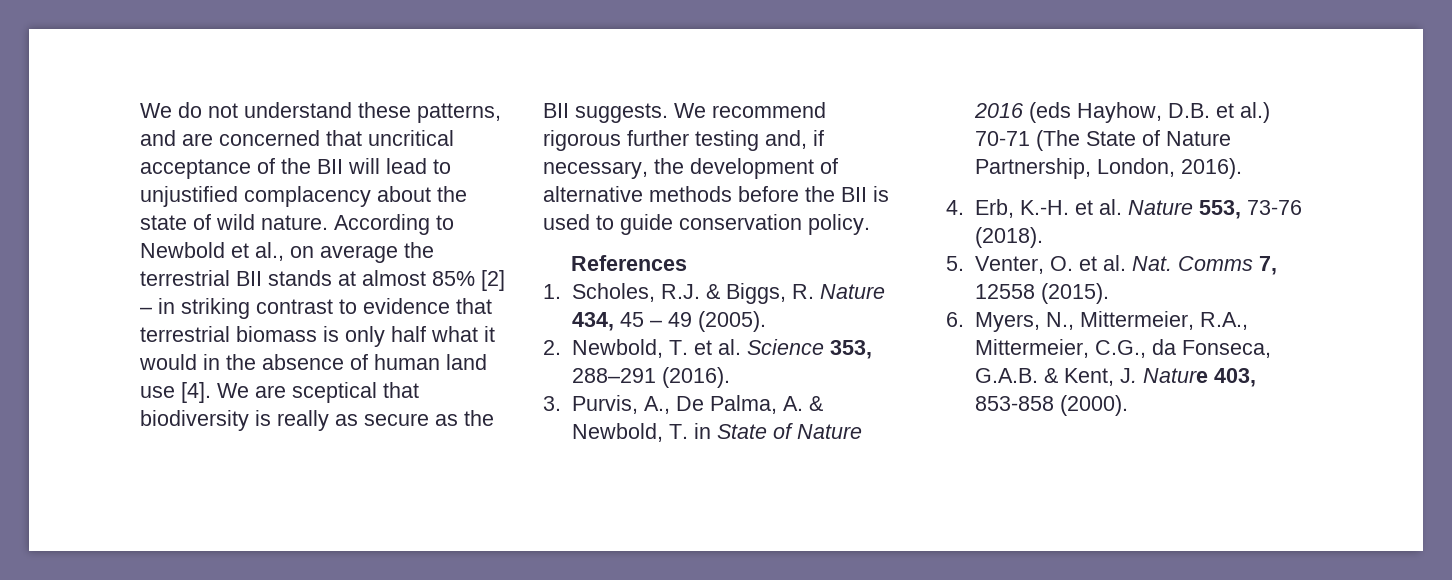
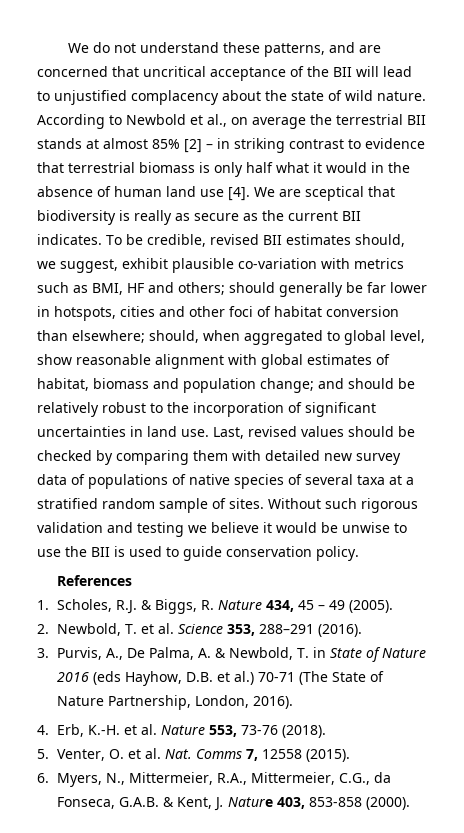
- We are sceptical that biodiversity is really as secure as the BII suggests. We recommend rigorous further testing and, if necessary, the development of alternative methods before the BII is used to guide conservation policy.
+ We are sceptical that biodiversity is really as secure as the current BII indicates. To be credible, revised BII estimates should, we suggest, exhibit plausible co-variation with metrics such as BMI, HF and others; should generally be far lower in hotspots, cities and other foci of habitat conversion than elsewhere; should, when aggregated to global level, show reasonable alignment with global estimates of habitat, biomass and population change; and should be relatively robust to the incorporation of significant uncertainties in land use. Last, revised values should be checked by comparing them with detailed new survey data of populations of native species of several taxa at a stratified random sample of sites. Without such rigorous validation and testing we believe it would be unwise to use the BII is used to guide conservation policy.

